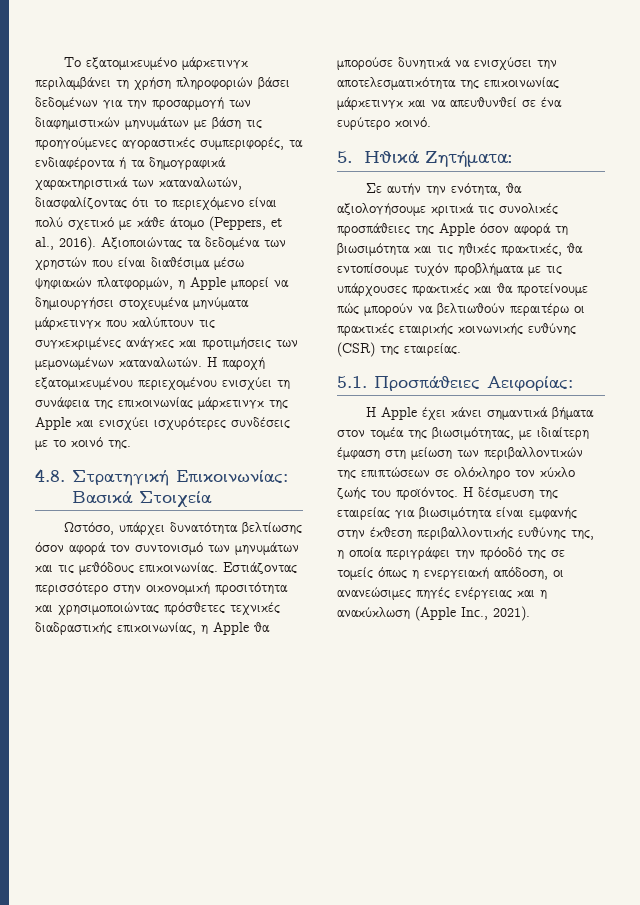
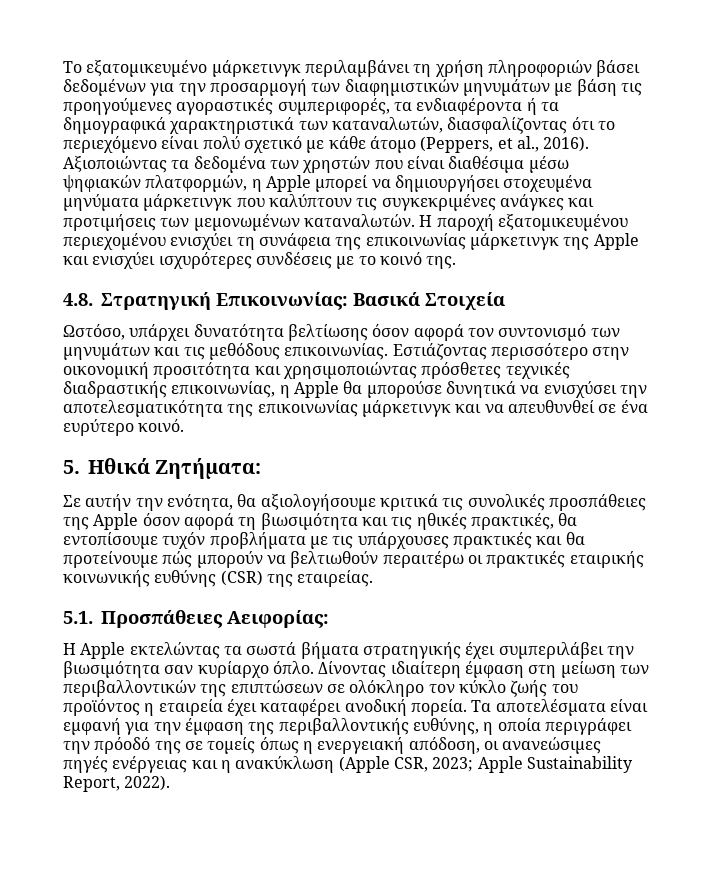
- Η Apple έχει κάνει σημαντικά βήματα στον τομέα της βιωσιμότητας, με ιδιαίτερη έμφαση στη μείωση των περιβαλλοντικών της επιπτώσεων σε ολόκληρο τον κύκλο ζωής του προϊόντος. Η δέσμευση της εταιρείας για βιωσιμότητα είναι εμφανής στην έκθεση περιβαλλοντικής ευθύνης της, η οποία περιγράφει την πρόοδό της σε τομείς όπως η ενεργειακή απόδοση, οι ανανεώσιμες πηγές ενέργειας και η ανακύκλωση (Apple Inc., 2021).
+ Η Apple εκτελώντας τα σωστά βήματα στρατηγικής έχει συμπεριλάβει την βιωσιμότητα σαν κυρίαρχο όπλο. Δίνοντας ιδιαίτερη έμφαση στη μείωση των περιβαλλοντικών της επιπτώσεων σε ολόκληρο τον κύκλο ζωής του προϊόντος η εταιρεία έχει καταφέρει ανοδική πορεία. Τα αποτελέσματα είναι εμφανή για την έμφαση της περιβαλλοντικής ευθύνης, η οποία περιγράφει την πρόοδό της σε τομείς όπως η ενεργειακή απόδοση, οι ανανεώσιμες πηγές ενέργειας και η ανακύκλωση (Apple CSR, 2023; Apple Sustainability Report, 2022).

